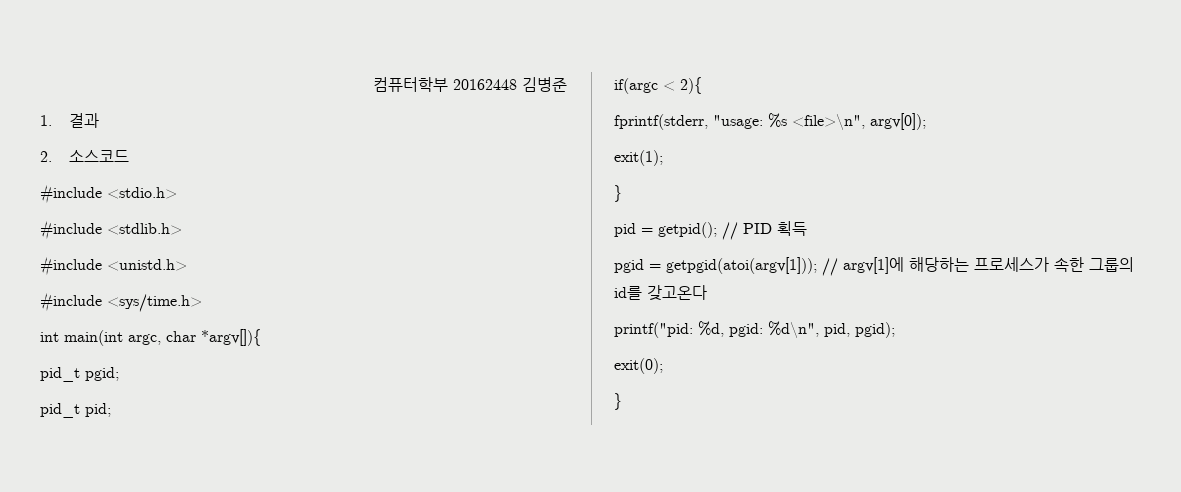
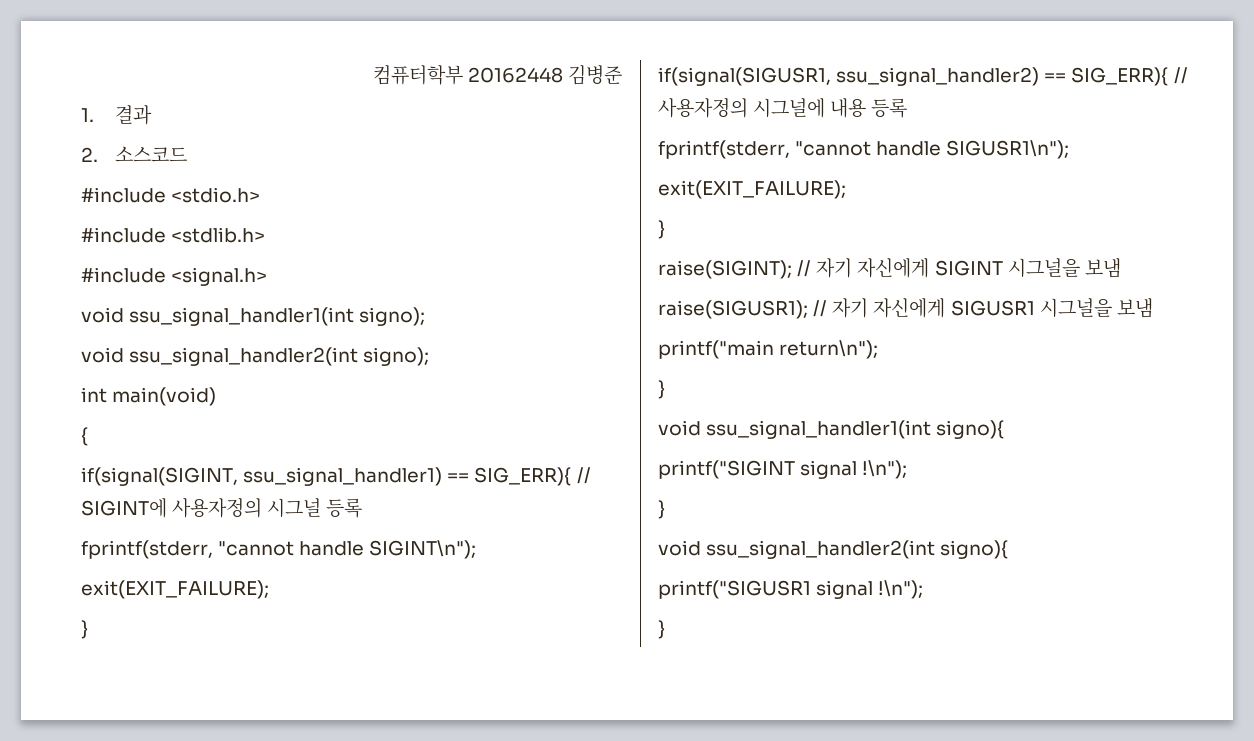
- #include <unistd.h>
- #include <sys/time.h>
- int main(int argc, char *argv[]){
- pid_t pgid;
- pid_t pid;
- if(argc < 2){
- fprintf(stderr, "usage: %s <file>\n", argv[0]);
- exit(1);
+ #include <signal.h>
+ void ssu_signal_handler1(int signo);
+ void ssu_signal_handler2(int signo);
+ int main(void)
+ {
+ if(signal(SIGINT, ssu_signal_handler1) == SIG_ERR){ // SIGINT에 사용자정의 시그널 등록
+ fprintf(stderr, "cannot handle SIGINT\n");
+ exit(EXIT_FAILURE);
  }
- pid = getpid(); // PID 획득
- pgid = getpgid(atoi(argv[1])); // argv[1]에 해당하는 프로세스가 속한 그룹의 id를 갖고온다
- printf("pid: %d, pgid: %d\n", pid, pgid);
- exit(0);
+ if(signal(SIGUSR1, ssu_signal_handler2) == SIG_ERR){ // 사용자정의 시그널에 내용 등록
+ fprintf(stderr, "cannot handle SIGUSR1\n");
+ exit(EXIT_FAILURE);
+ }
+ raise(SIGINT); // 자기 자신에게 SIGINT 시그널을 보냄
+ raise(SIGUSR1); // 자기 자신에게 SIGUSR1 시그널을 보냄
+ printf("main return\n");
+ }
+ void ssu_signal_handler1(int signo){
+ printf("SIGINT signal !\n");
+ }
+ void ssu_signal_handler2(int signo){
+ printf("SIGUSR1 signal !\n");

